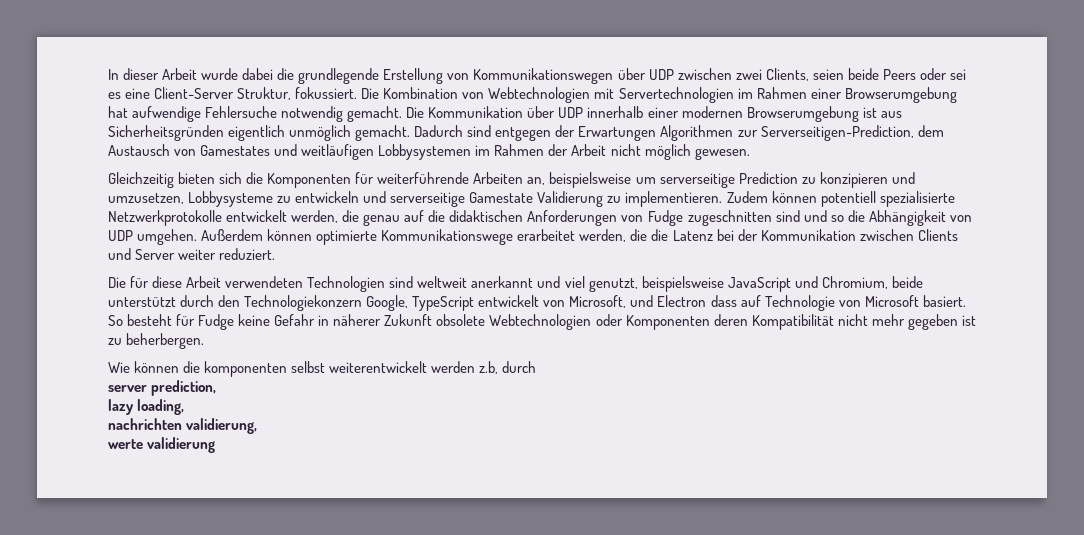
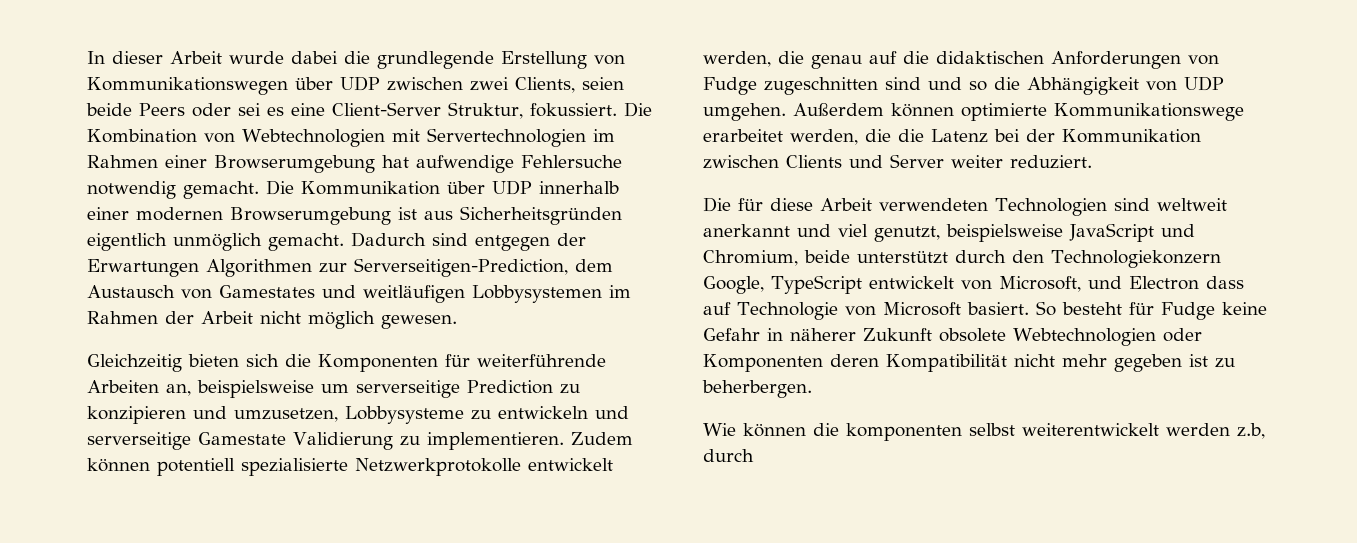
- server prediction,
- lazy loading,
- nachrichten validierung,
- werte validierung

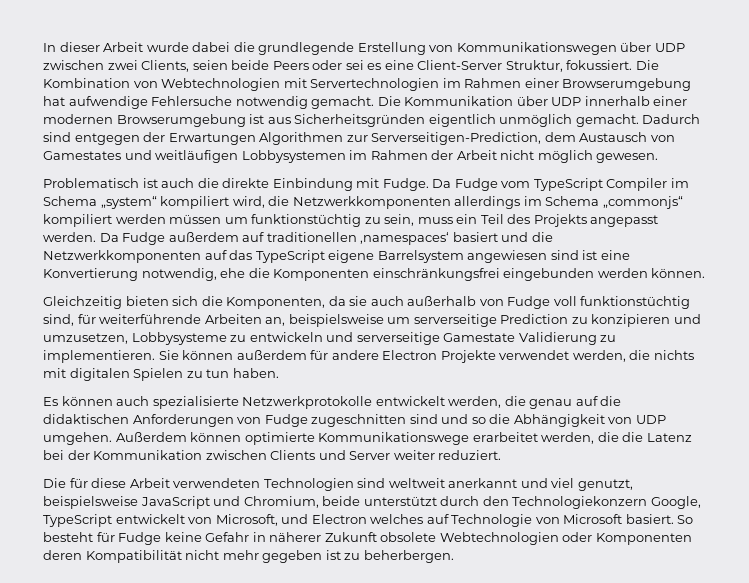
- Gleichzeitig bieten sich die Komponenten für weiterführende Arbeiten an, beispielsweise um serverseitige Prediction zu konzipieren und umzusetzen, Lobbysysteme zu entwickeln und serverseitige Gamestate Validierung zu implementieren.
+ Problematisch ist auch die direkte Einbindung mit Fudge. Da Fudge vom TypeScript Compiler im Schema „system“ kompiliert wird, die Netzwerkkomponenten allerdings im Schema „commonjs“ kompiliert werden müssen um funktionstüchtig zu sein, muss ein Teil des Projekts angepasst werden. Da Fudge außerdem auf traditionellen ‚namespaces‘ basiert und die Netzwerkkomponenten auf das TypeScript eigene Barrelsystem angewiesen sind ist eine Konvertierung notwendig, ehe die Komponenten einschränkungsfrei eingebunden werden können.
+ Gleichzeitig bieten sich die Komponenten, da sie auch außerhalb von Fudge voll funktionstüchtig sind, für weiterführende Arbeiten an, beispielsweise um serverseitige Prediction zu konzipieren und umzusetzen, Lobbysysteme zu entwickeln und serverseitige Gamestate Validierung zu implementieren.
- Zudem können potentiell spezialisierte Netzwerkprotokolle entwickelt werden, die genau auf die didaktischen Anforderungen von Fudge zugeschnitten sind und so die Abhängigkeit von UDP umgehen.
+ Sie können außerdem für andere Electron Projekte verwendet werden, die nichts mit digitalen Spielen zu tun haben.
+ Es können auch spezialisierte Netzwerkprotokolle entwickelt werden, die genau auf die didaktischen Anforderungen von Fudge zugeschnitten sind und so die Abhängigkeit von UDP umgehen.
- Die für diese Arbeit verwendeten Technologien sind weltweit anerkannt und viel genutzt, beispielsweise JavaScript und Chromium, beide unterstützt durch den Technologiekonzern Google, TypeScript entwickelt von Microsoft, und Electron dass auf Technologie von Microsoft basiert.
+ Die für diese Arbeit verwendeten Technologien sind weltweit anerkannt und viel genutzt, beispielsweise JavaScript und Chromium, beide unterstützt durch den Technologiekonzern Google, TypeScript entwickelt von Microsoft, und Electron welches auf Technologie von Microsoft basiert.
- Wie können die komponenten selbst weiterentwickelt werden z.b, durch

